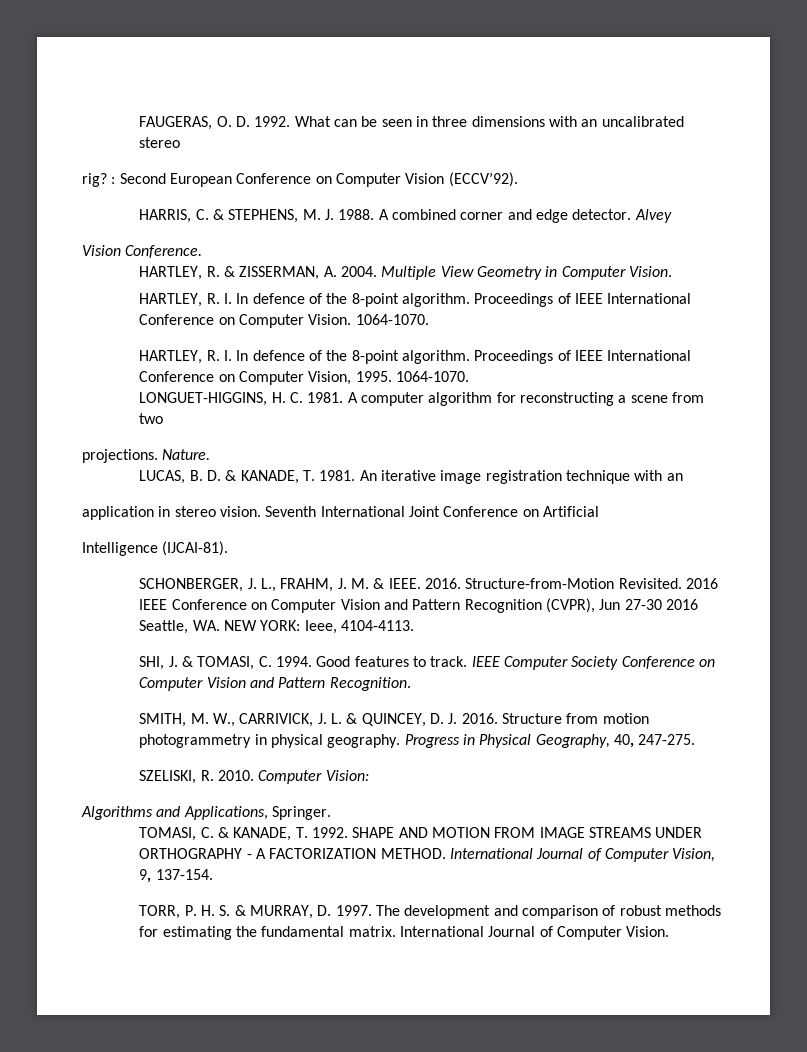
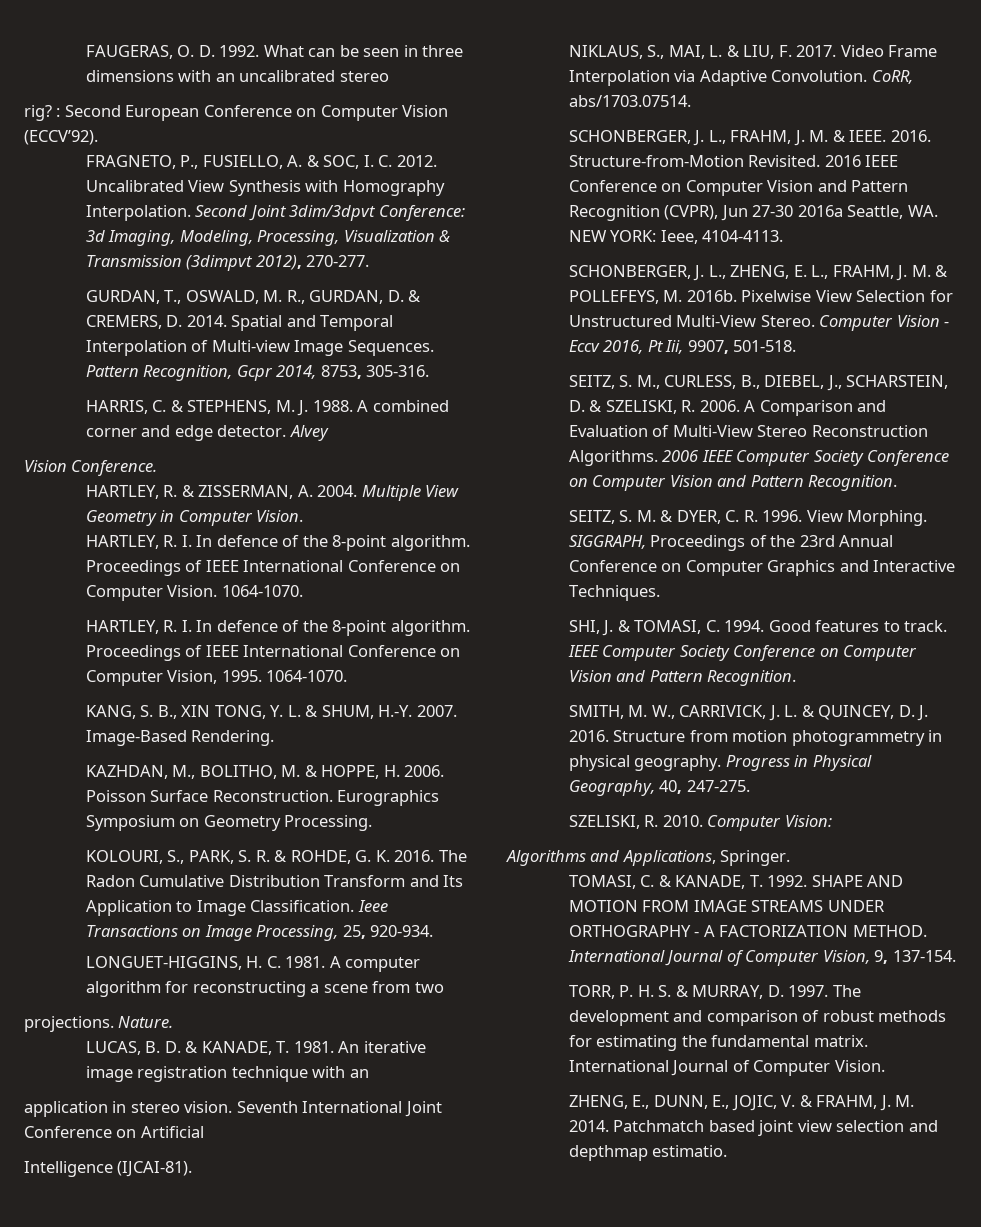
+ FRAGNETO, P., FUSIELLO, A. & SOC, I. C. 2012. Uncalibrated View Synthesis with Homography Interpolation. Second Joint 3dim/3dpvt Conference: 3d Imaging, Modeling, Processing, Visualization & Transmission (3dimpvt 2012), 270-277.
+ GURDAN, T., OSWALD, M. R., GURDAN, D. & CREMERS, D. 2014. Spatial and Temporal Interpolation of Multi-view Image Sequences. Pattern Recognition, Gcpr 2014, 8753, 305-316.
+ KANG, S. B., XIN TONG, Y. L. & SHUM, H.-Y. 2007. Image-Based Rendering.
+ KAZHDAN, M., BOLITHO, M. & HOPPE, H. 2006. Poisson Surface Reconstruction. Eurographics Symposium on Geometry Processing.
+ KOLOURI, S., PARK, S. R. & ROHDE, G. K. 2016. The Radon Cumulative Distribution Transform and Its Application to Image Classification. Ieee Transactions on Image Processing, 25, 920-934.
+ NIKLAUS, S., MAI, L. & LIU, F. 2017. Video Frame Interpolation via Adaptive Convolution. CoRR, abs/1703.07514.
- 2016 IEEE Conference on Computer Vision and Pattern Recognition (CVPR), Jun 27-30 2016 Seattle, WA. NEW YORK: Ieee, 4104-4113.
+ 2016 IEEE Conference on Computer Vision and Pattern Recognition (CVPR), Jun 27-30 2016a Seattle, WA. NEW YORK: Ieee, 4104-4113.
+ SCHONBERGER, J. L., ZHENG, E. L., FRAHM, J. M. & POLLEFEYS, M. 2016b. Pixelwise View Selection for Unstructured Multi-View Stereo. Computer Vision - Eccv 2016, Pt Iii, 9907, 501-518.
+ SEITZ, S. M., CURLESS, B., DIEBEL, J., SCHARSTEIN, D. & SZELISKI, R. 2006. A Comparison and Evaluation of Multi-View Stereo Reconstruction Algorithms. 2006 IEEE Computer Society Conference on Computer Vision and Pattern Recognition.
+ SEITZ, S. M. & DYER, C. R. 1996. View Morphing. SIGGRAPH, Proceedings of the 23rd Annual Conference on Computer Graphics and Interactive Techniques.
+ ZHENG, E., DUNN, E., JOJIC, V. & FRAHM, J. M. 2014. Patchmatch based joint view selection and depthmap estimatio.

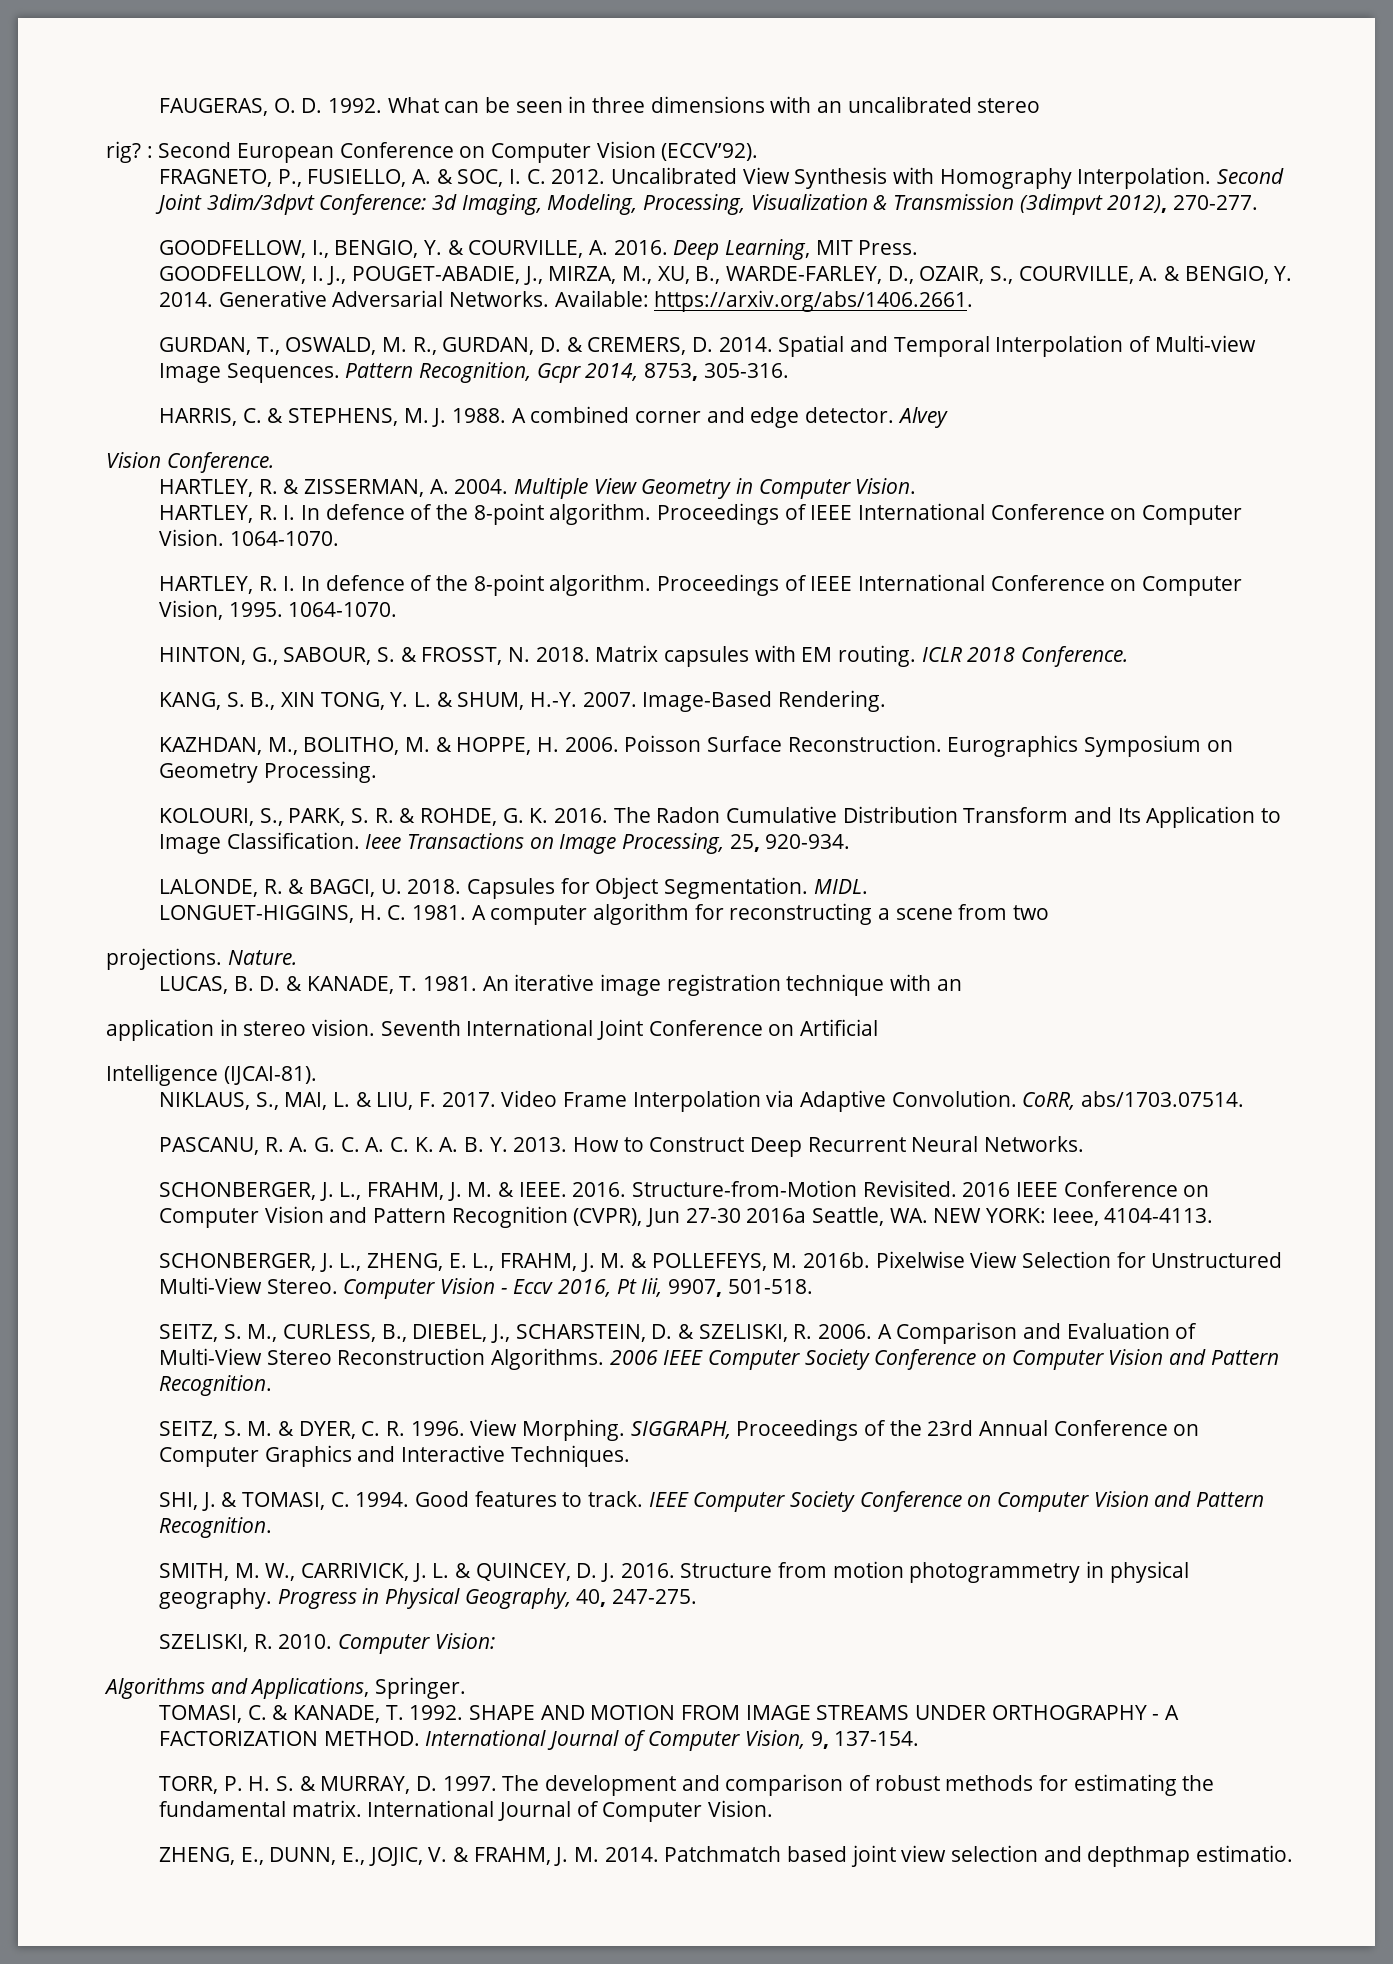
+ GOODFELLOW, I., BENGIO, Y. & COURVILLE, A. 2016. Deep Learning, MIT Press.
+ GOODFELLOW, I. J., POUGET-ABADIE, J., MIRZA, M., XU, B., WARDE-FARLEY, D., OZAIR, S., COURVILLE, A. & BENGIO, Y. 2014. Generative Adversarial Networks. Available: https://arxiv.org/abs/1406.2661.
+ HINTON, G., SABOUR, S. & FROSST, N. 2018. Matrix capsules with EM routing. ICLR 2018 Conference.
+ LALONDE, R. & BAGCI, U. 2018. Capsules for Object Segmentation. MIDL.
+ PASCANU, R. A. G. C. A. C. K. A. B. Y. 2013. How to Construct Deep Recurrent Neural Networks.

